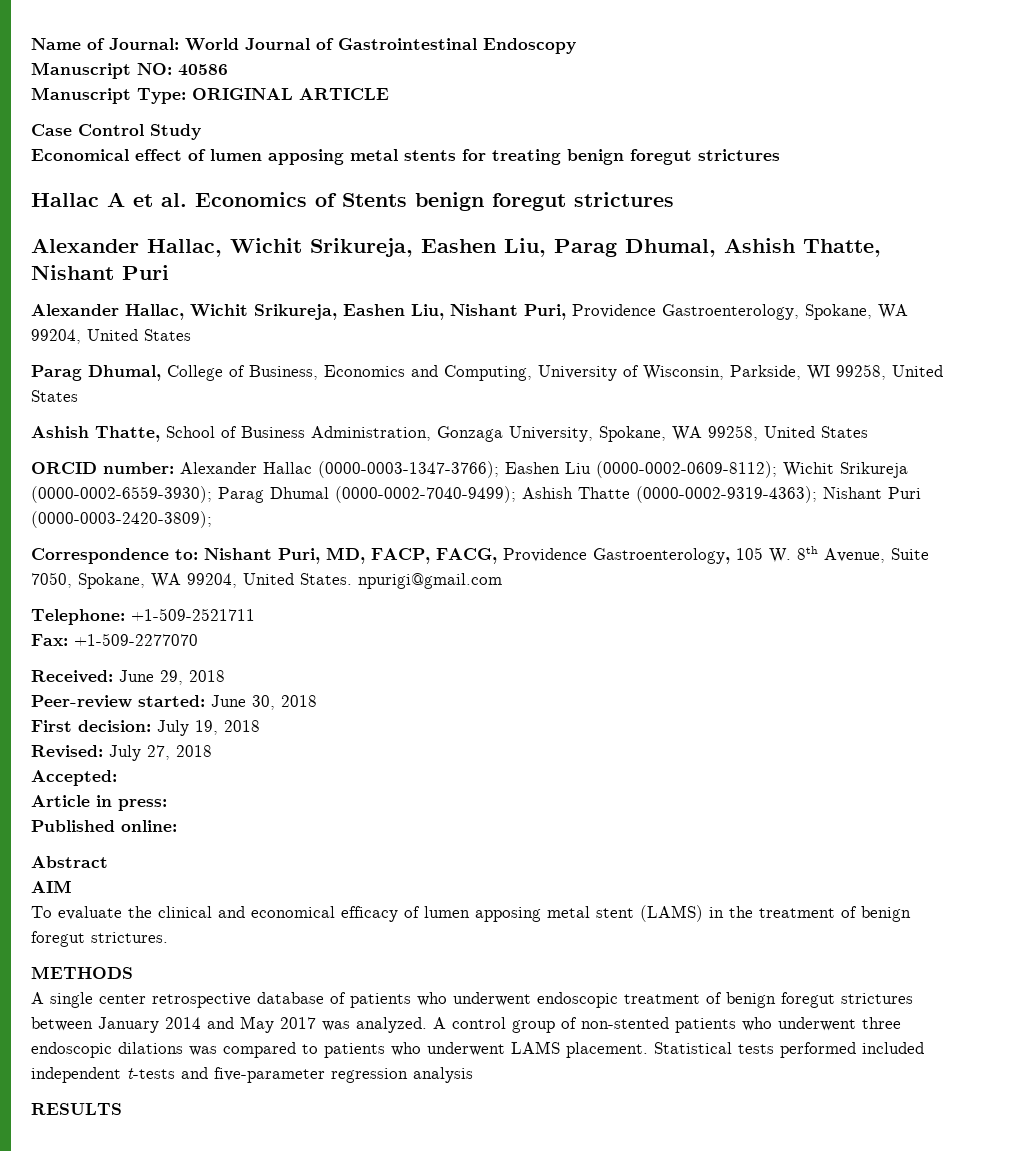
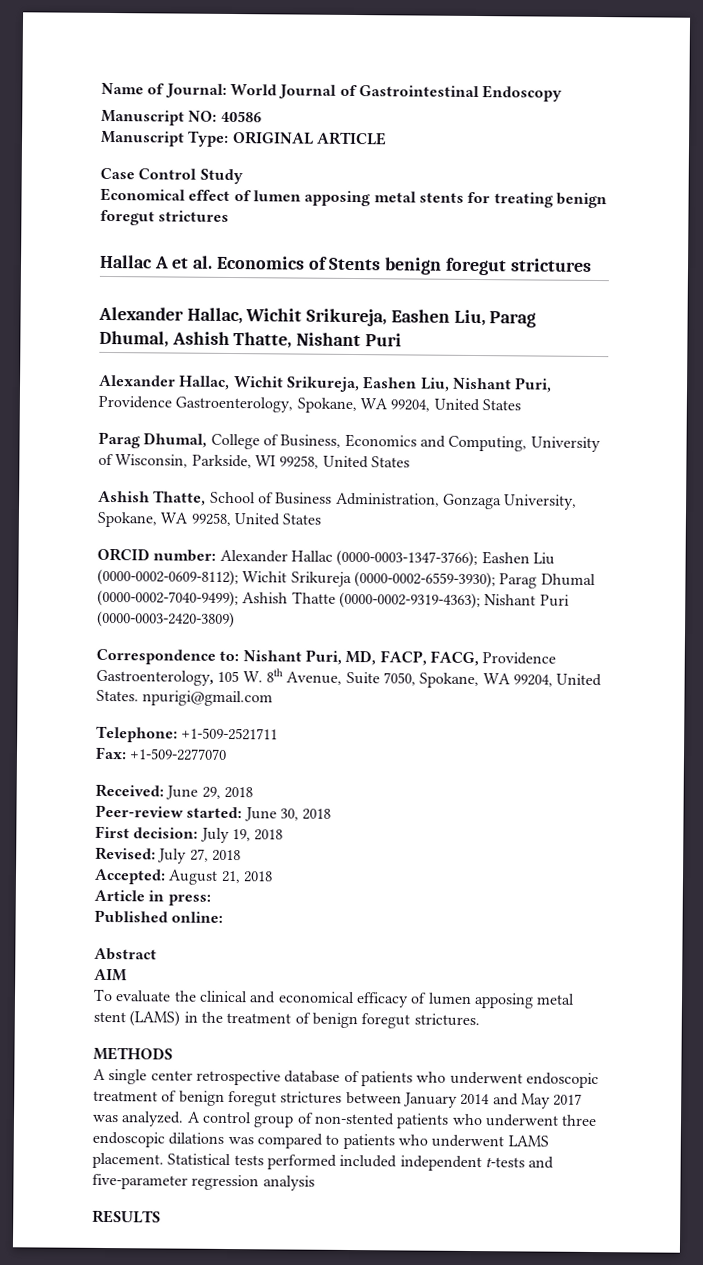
- ORCID number: Alexander Hallac (0000-0003-1347-3766); Eashen Liu (0000-0002-0609-8112); Wichit Srikureja (0000-0002-6559-3930); Parag Dhumal (0000-0002-7040-9499); Ashish Thatte (0000-0002-9319-4363); Nishant Puri (0000-0003-2420-3809);
+ ORCID number: Alexander Hallac (0000-0003-1347-3766); Eashen Liu (0000-0002-0609-8112); Wichit Srikureja (0000-0002-6559-3930); Parag Dhumal (0000-0002-7040-9499); Ashish Thatte (0000-0002-9319-4363); Nishant Puri (0000-0003-2420-3809)
- Accepted:
+ Accepted: August 21, 2018

